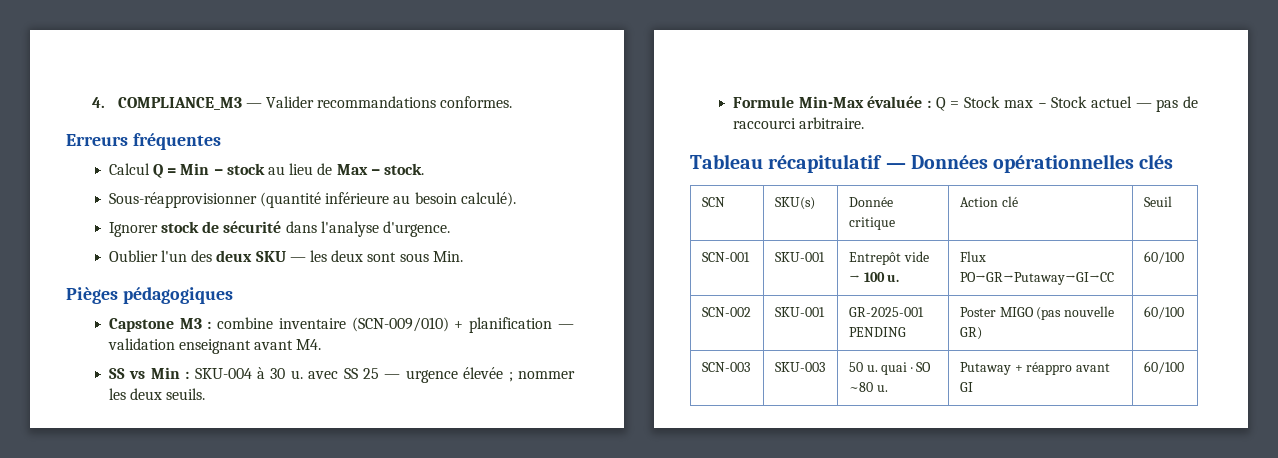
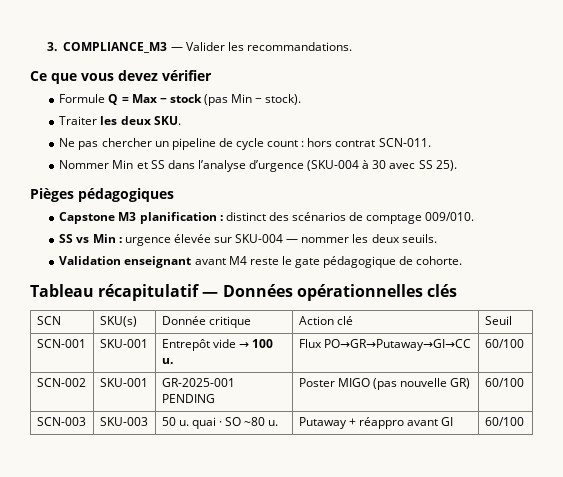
- 4. COMPLIANCE_M3 — Valider recommandations conformes.
- Erreurs fréquentes
- Calcul Q = Min − stock au lieu de Max − stock.
- Sous-réapprovisionner (quantité inférieure au besoin calculé).
- Ignorer stock de sécurité dans l'analyse d'urgence.
- Oublier l'un des deux SKU — les deux sont sous Min.
+ 3. COMPLIANCE_M3 — Valider les recommandations.
+ Ce que vous devez vérifier
+ Formule Q = Max − stock (pas Min − stock).
+ Traiter les deux SKU.
+ Ne pas chercher un pipeline de cycle count : hors contrat SCN-011.
+ Nommer Min et SS dans l’analyse d’urgence (SKU-004 à 30 avec SS 25).
  Pièges pédagogiques
- Capstone M3 : combine inventaire (SCN-009/010) + planification — validation enseignant avant M4.
- SS vs Min : SKU-004 à 30 u. avec SS 25 — urgence élevée ; nommer les deux seuils.
- Formule Min-Max évaluée : Q = Stock max − Stock actuel — pas de raccourci arbitraire.
+ Capstone M3 planification : distinct des scénarios de comptage 009/010.
+ SS vs Min : urgence élevée sur SKU-004 — nommer les deux seuils.
+ Validation enseignant avant M4 reste le gate pédagogique de cohorte.

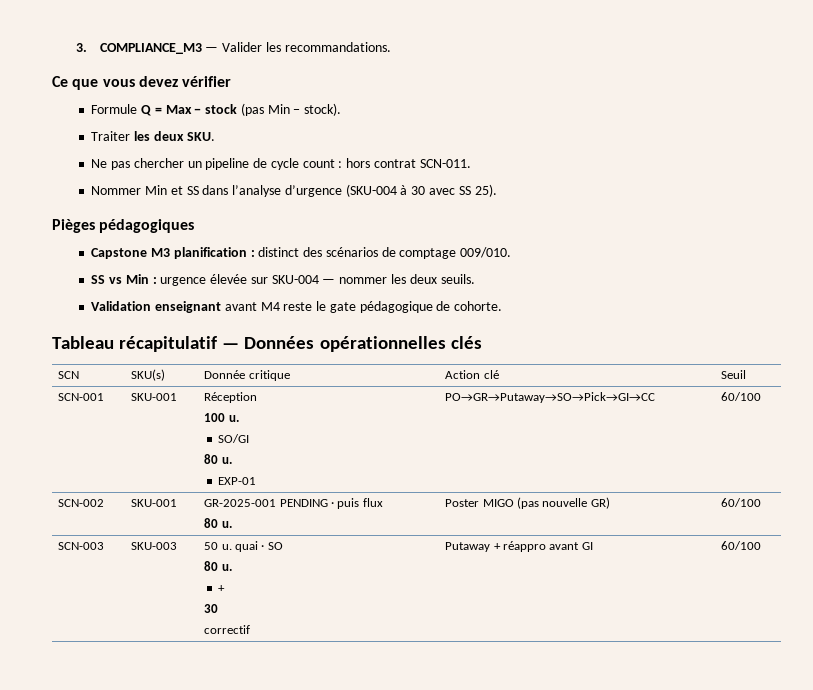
- SCN-001 | SKU-001 | Entrepôt vide → 100 u. | Flux PO→GR→Putaway→GI→CC | 60/100
+ SCN-001 | SKU-001 | Réception
+ 100 u.
+ SO/GI
+ 80 u.
+ EXP-01 | PO→GR→Putaway→SO→Pick→GI→CC | 60/100
- SCN-002 | SKU-001 | GR-2025-001 PENDING | Poster MIGO (pas nouvelle GR) | 60/100
+ SCN-002 | SKU-001 | GR-2025-001 PENDING · puis flux
+ 80 u. | Poster MIGO (pas nouvelle GR) | 60/100
- SCN-003 | SKU-003 | 50 u. quai · SO ~80 u. | Putaway + réappro avant GI | 60/100
+ SCN-003 | SKU-003 | 50 u. quai · SO
+ 80 u.
+ +
+ 30
+ correctif | Putaway + réappro avant GI | 60/100

